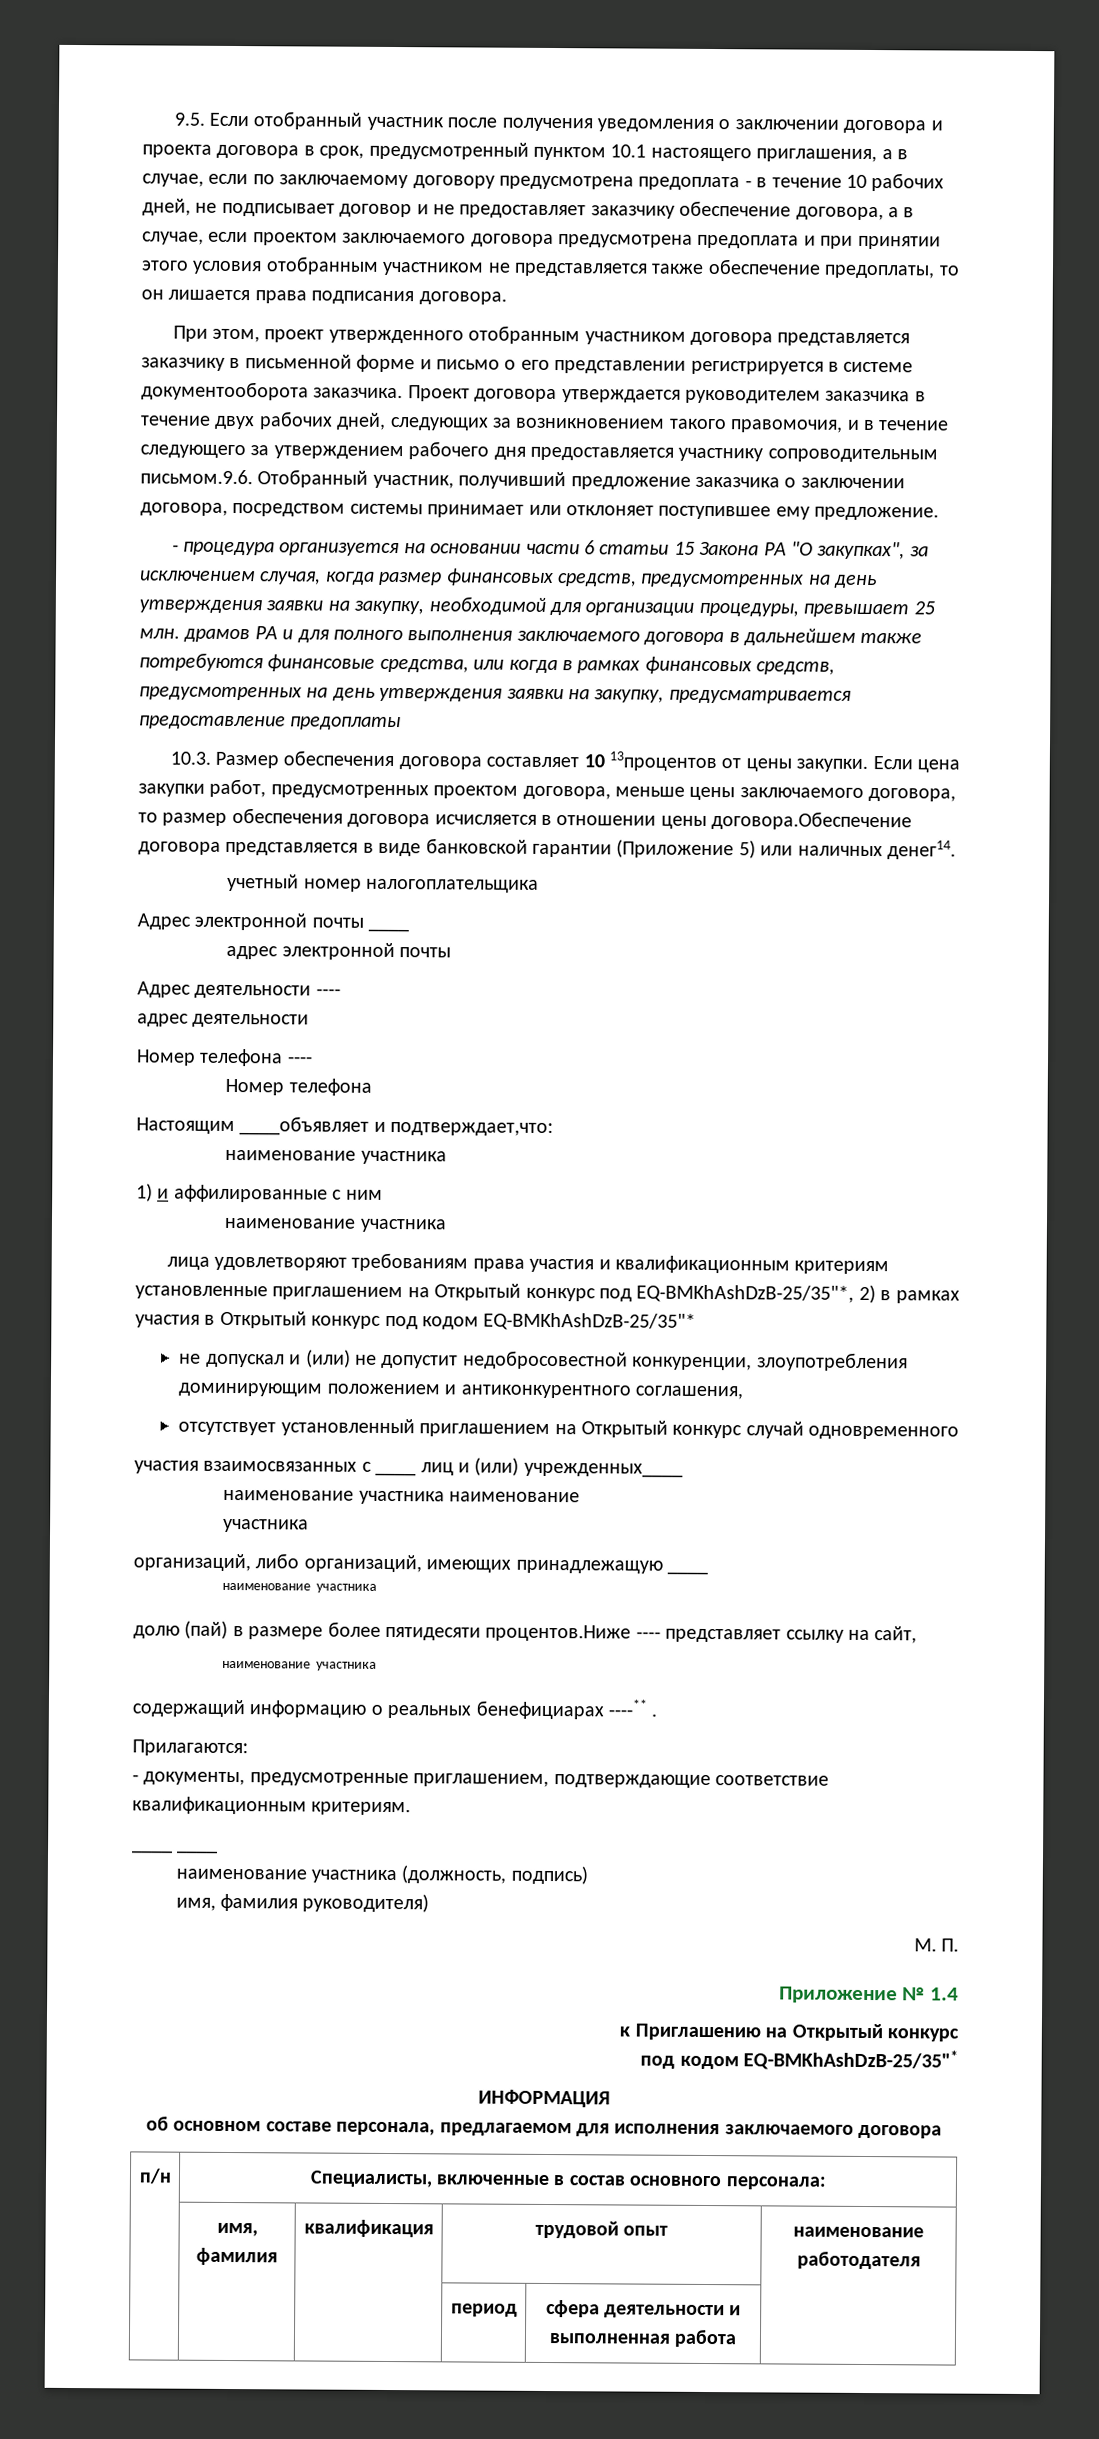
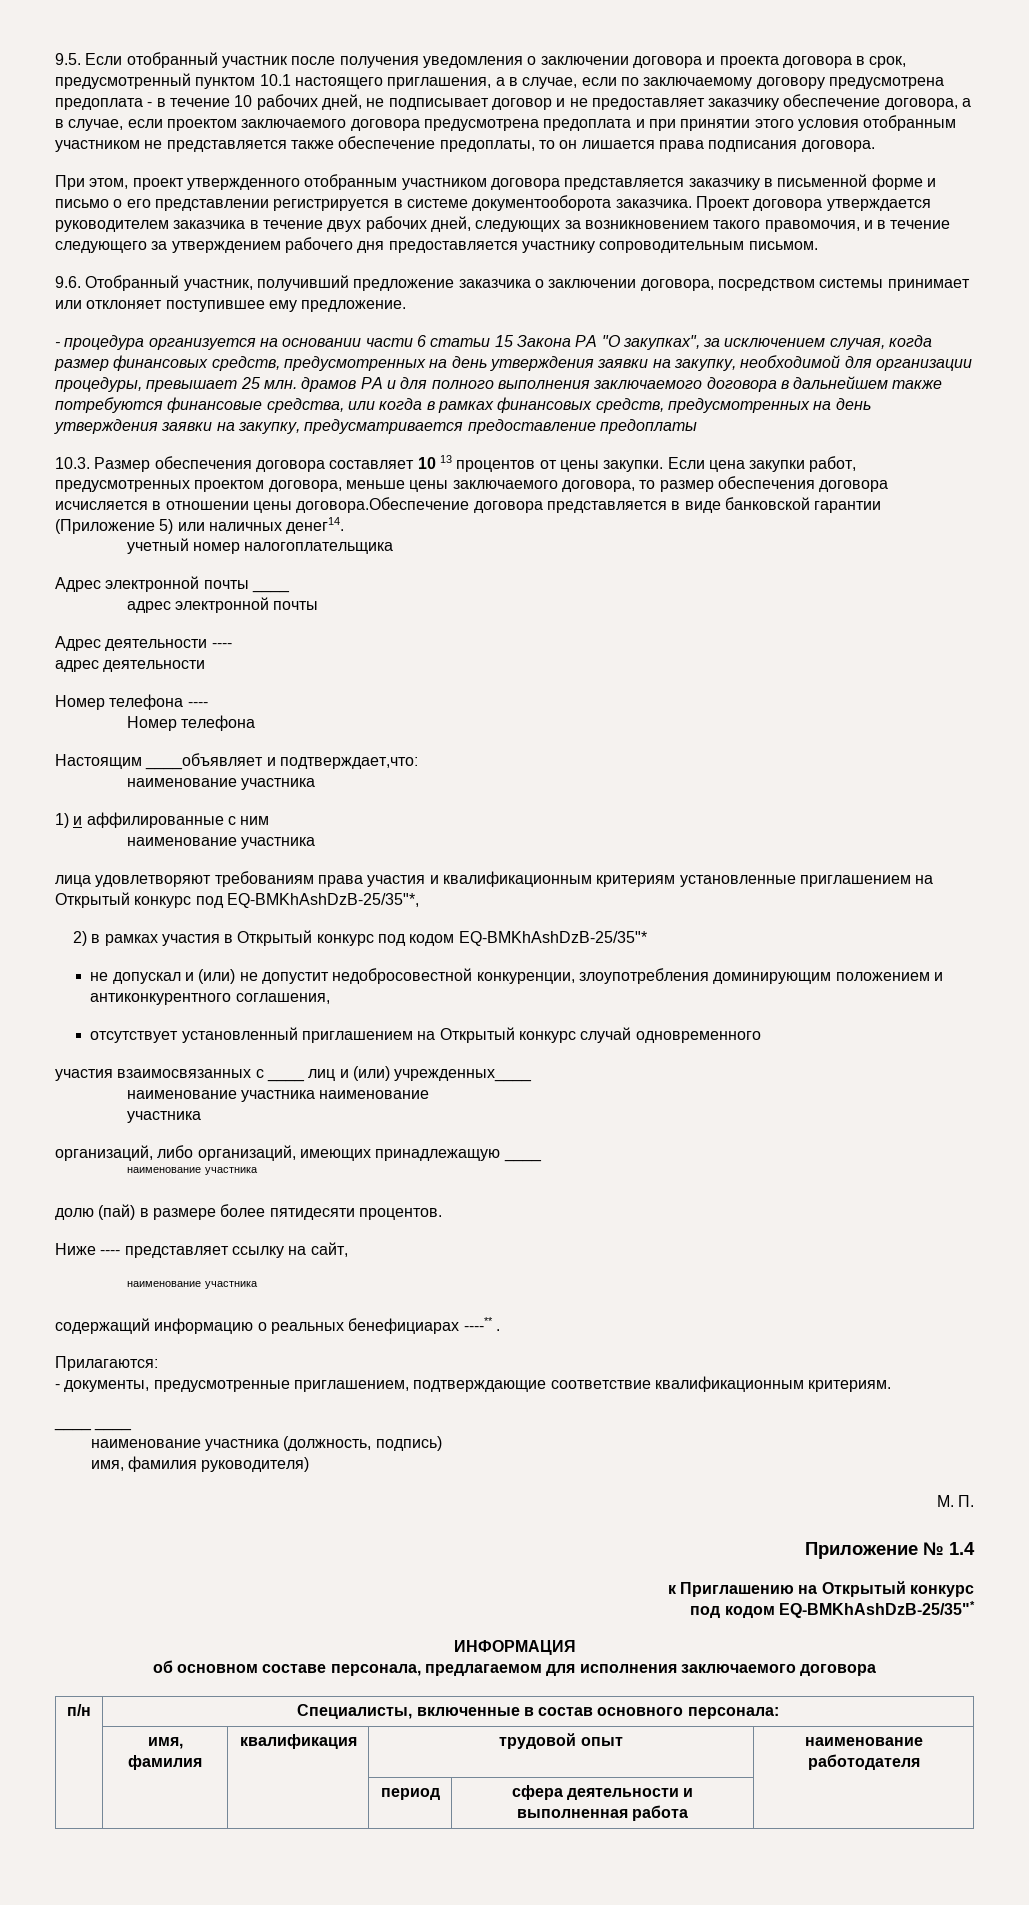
- Проект договора утверждается руководителем заказчика в течение двух рабочих дней, следующих за возникновением такого правомочия, и в течение следующего за утверждением рабочего дня предоставляется участнику сопроводительным письмом.9.6. Отобранный участник, получивший предложение заказчика о заключении договора, посредством системы принимает или отклоняет поступившее ему предложение.
+ Проект договора утверждается руководителем заказчика в течение двух рабочих дней, следующих за возникновением такого правомочия, и в течение следующего за утверждением рабочего дня предоставляется участнику сопроводительным письмом.
+ 9.6. Отобранный участник, получивший предложение заказчика о заключении договора, посредством системы принимает или отклоняет поступившее ему предложение.
- 10.3. Размер обеспечения договора составляет 10 13процентов от цены закупки.
+ 10.3. Размер обеспечения договора составляет 10 13 процентов от цены закупки.
- лица удовлетворяют требованиям права участия и квалификационным критериям установленные приглашением на Открытый конкурс под EQ-BMKhAshDzB-25/35"*, 2) в рамках участия в Открытый конкурс под кодом EQ-BMKhAshDzB-25/35"*
+ лица удовлетворяют требованиям права участия и квалификационным критериям установленные приглашением на Открытый конкурс под EQ-BMKhAshDzB-25/35"*,
+ 2) в рамках участия в Открытый конкурс под кодом EQ-BMKhAshDzB-25/35"*
- долю (пай) в размере более пятидесяти процентов.Ниже ---- представляет ссылку на сайт,
+ долю (пай) в размере более пятидесяти процентов.
+ Ниже ---- представляет ссылку на сайт,

